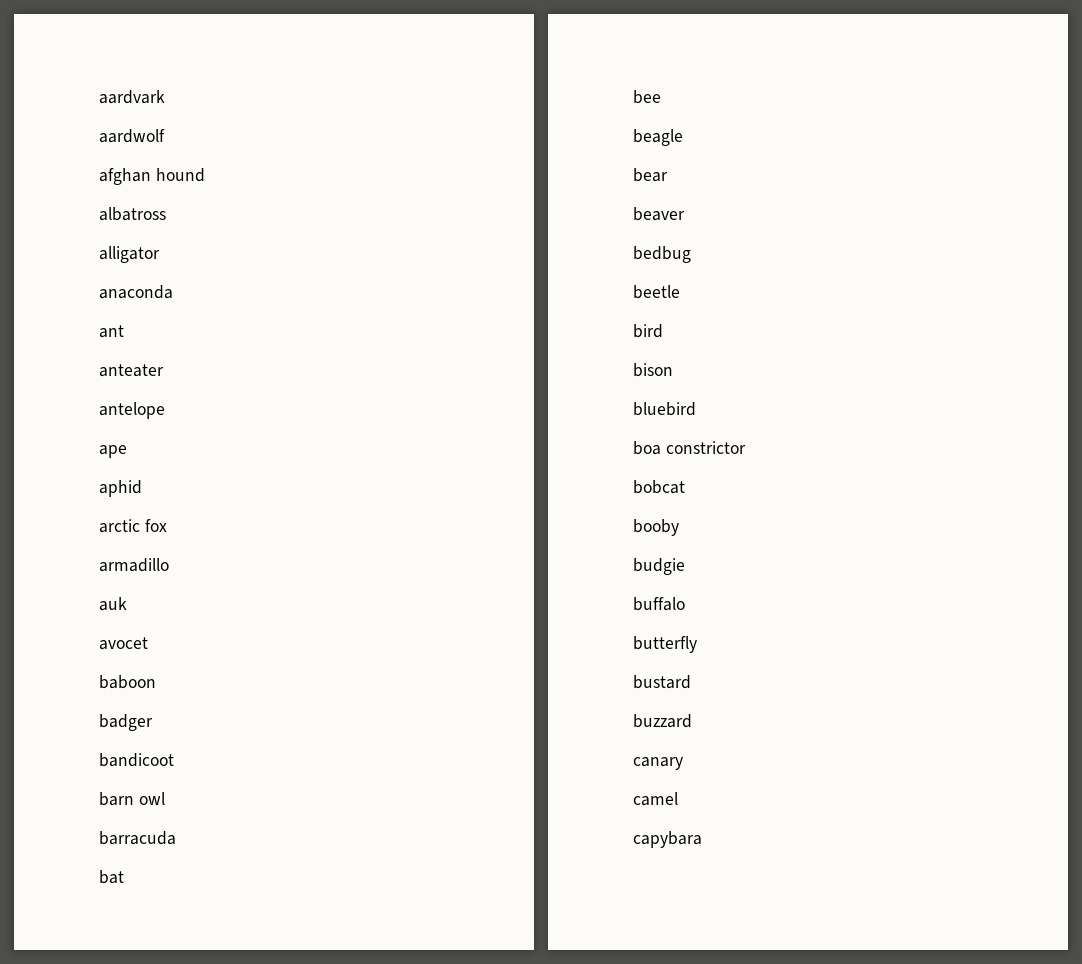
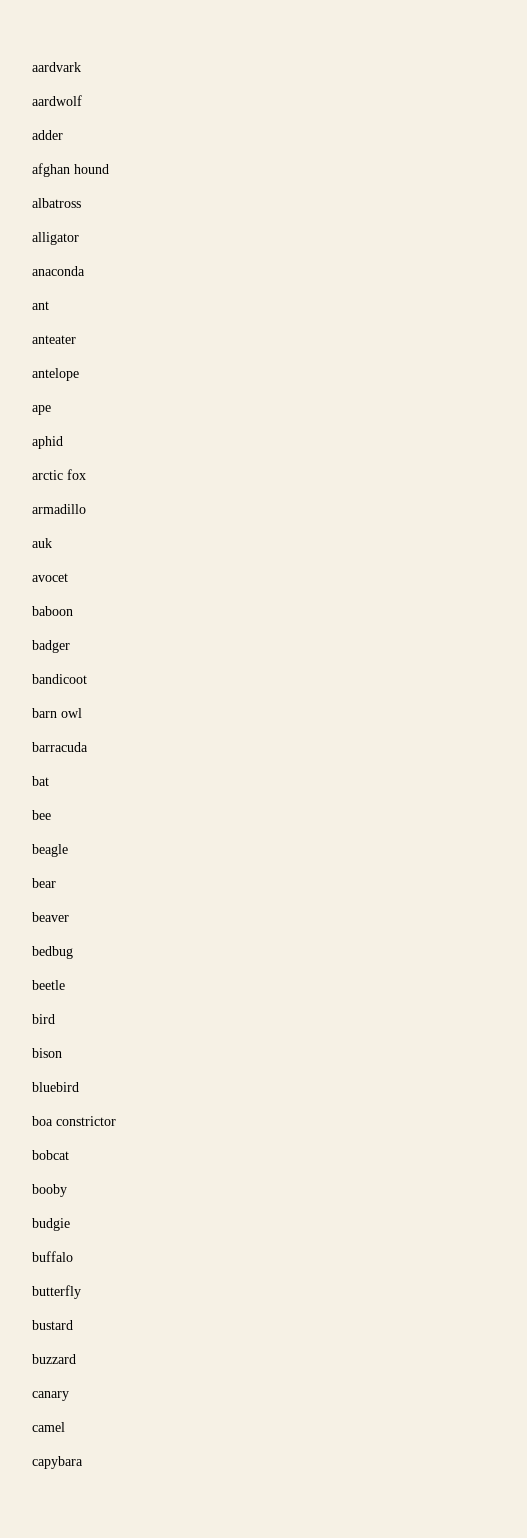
+ adder

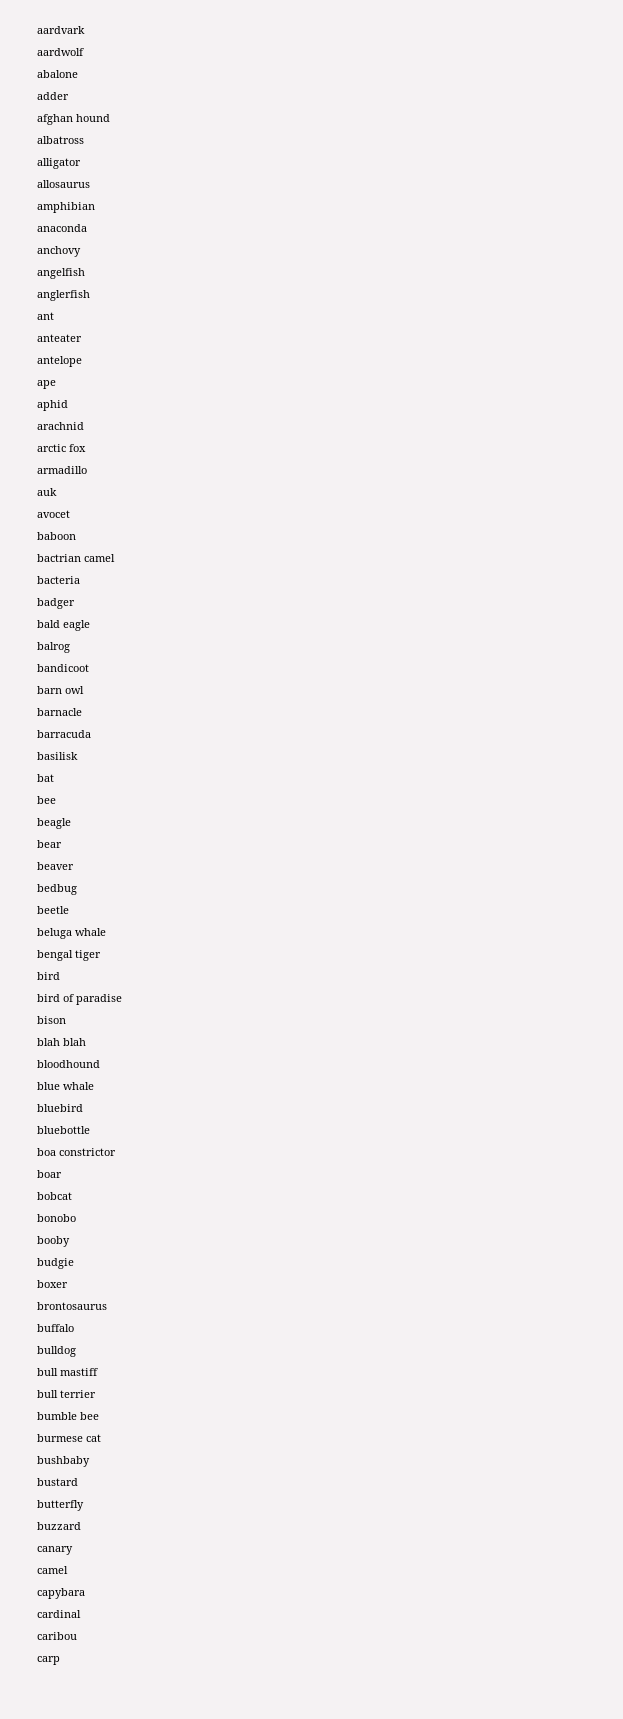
+ abalone
+ allosaurus
+ amphibian
+ anchovy
+ angelfish
+ anglerfish
+ arachnid
+ bactrian camel
+ bacteria
  badger
+ bald eagle
+ balrog
+ barnacle
+ basilisk
+ beluga whale
+ bengal tiger
  bird
+ bird of paradise
  bison
+ blah blah
+ bloodhound
+ blue whale
+ bluebottle
+ boar
+ bonobo
+ boxer
+ brontosaurus
- butterfly
+ bulldog
+ bull mastiff
+ bull terrier
+ bumble bee
+ burmese cat
+ bushbaby
+ butterfly
+ cardinal
+ caribou
+ carp

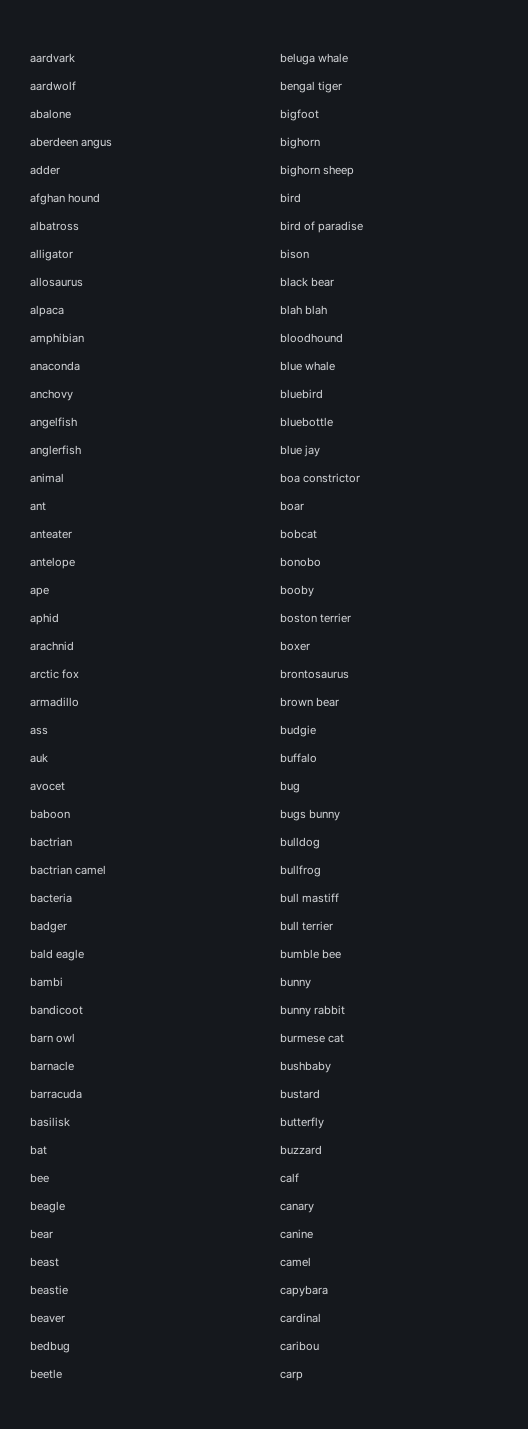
+ aberdeen angus
+ alpaca
+ animal
+ ass
  baboon
+ bactrian
- balrog
+ bambi
+ beast
+ beastie
+ bigfoot
+ bighorn
+ bighorn sheep
+ black bear
+ blue jay
- budgie
+ boston terrier
+ brown bear
+ budgie
  buffalo
+ bug
+ bugs bunny
+ bullfrog
  bumble bee
+ bunny
+ bunny rabbit
+ calf
+ canine

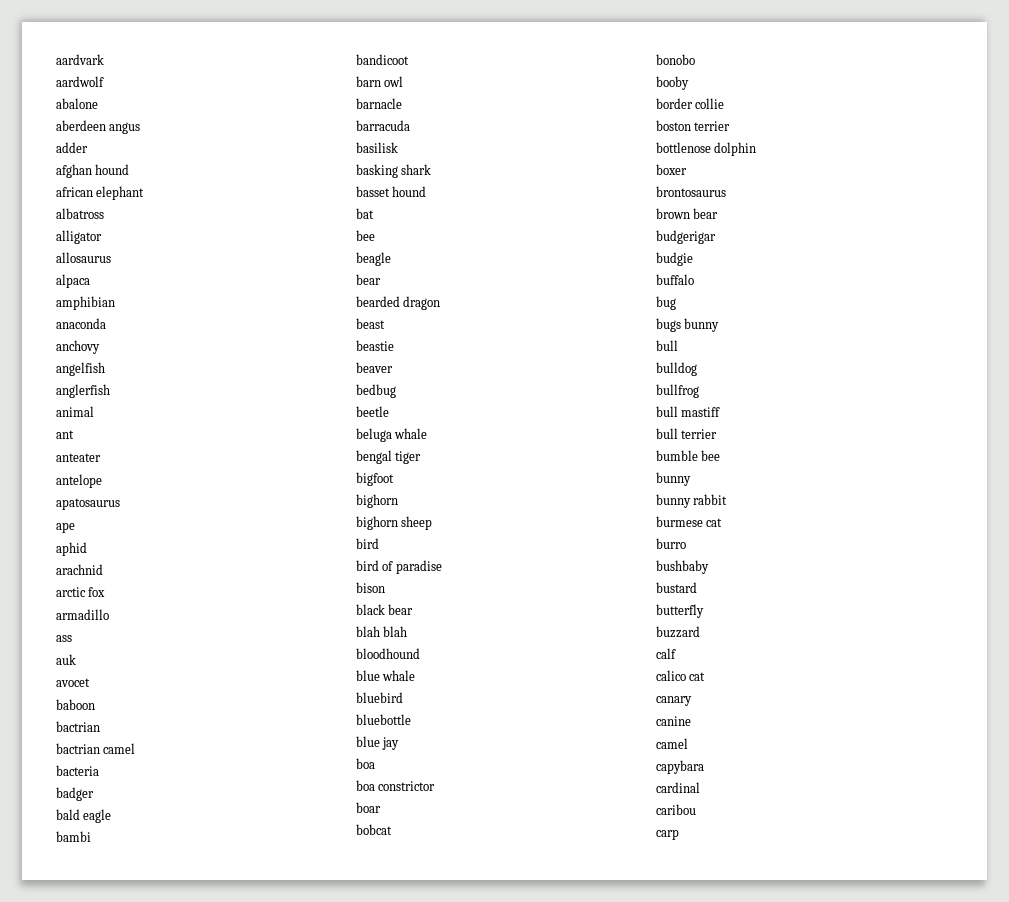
+ african elephant
+ apatosaurus
+ basking shark
+ basset hound
+ bearded dragon
  blue jay
+ boa
+ border collie
+ bottlenose dolphin
+ budgerigar
  bugs bunny
+ bull
+ burro
+ calico cat

